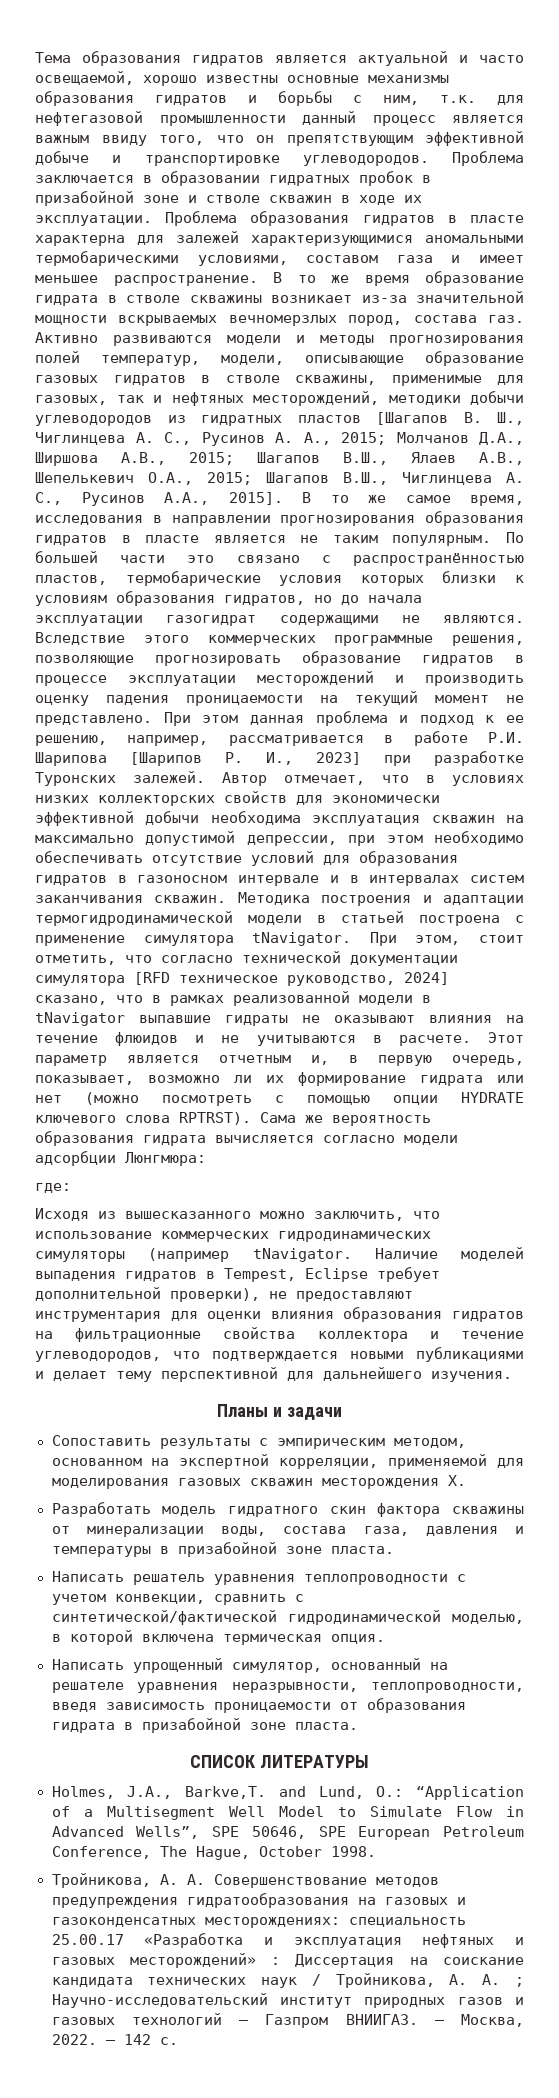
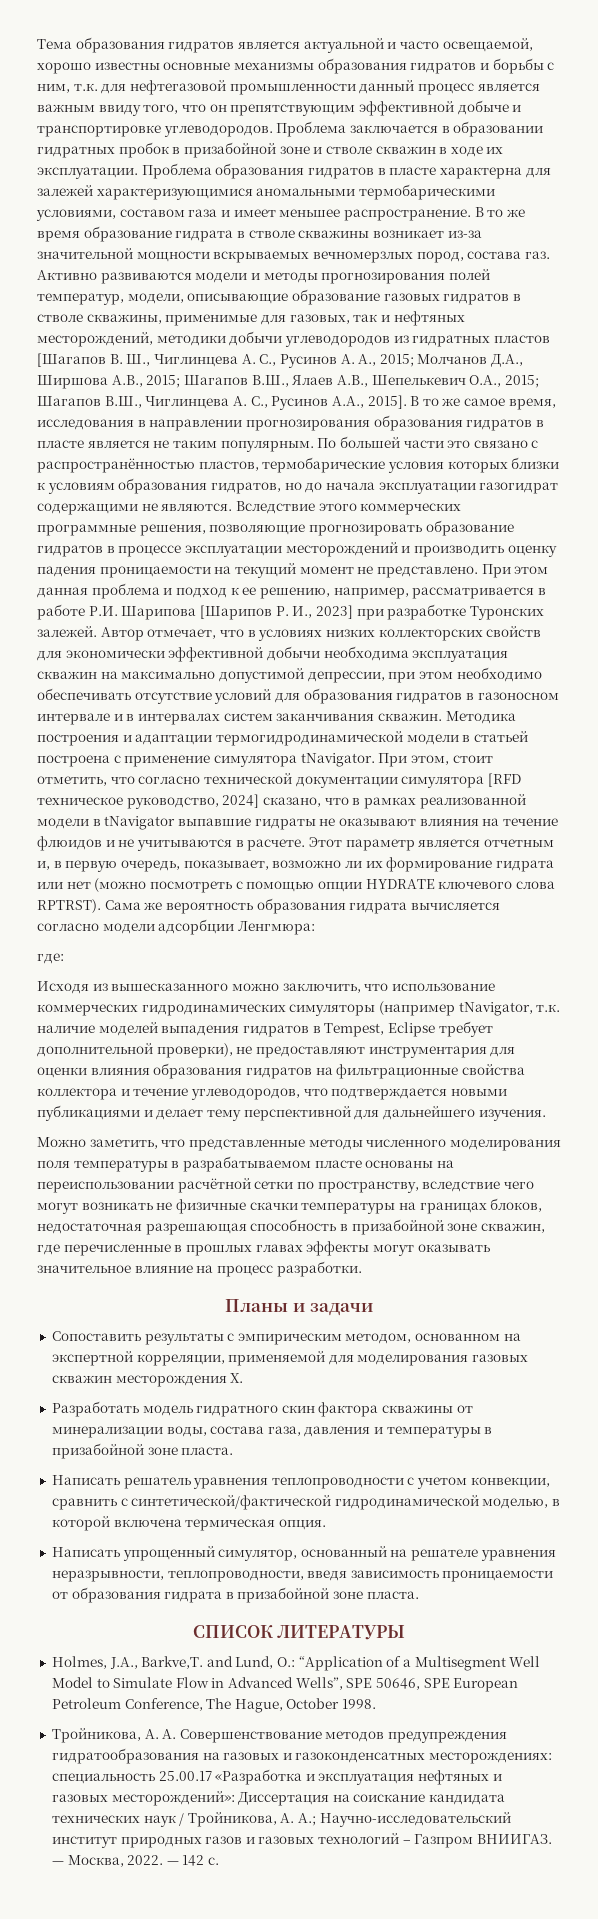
- Сама же вероятность образования гидрата вычисляется согласно модели адсорбции Люнгмюра:
+ Сама же вероятность образования гидрата вычисляется согласно модели адсорбции Ленгмюра:
- Исходя из вышесказанного можно заключить, что использование коммерческих гидродинамических симуляторы (например tNavigator. Наличие моделей выпадения гидратов в Tempest, Eclipse требует дополнительной проверки), не предоставляют инструментария для оценки влияния образования гидратов на фильтрационные свойства коллектора и течение углеводородов, что подтверждается новыми публикациями и делает тему перспективной для дальнейшего изучения.
+ Исходя из вышесказанного можно заключить, что использование коммерческих гидродинамических симуляторы (например tNavigator, т.к. наличие моделей выпадения гидратов в Tempest, Eclipse требует дополнительной проверки), не предоставляют инструментария для оценки влияния образования гидратов на фильтрационные свойства коллектора и течение углеводородов, что подтверждается новыми публикациями и делает тему перспективной для дальнейшего изучения.
+ Можно заметить, что представленные методы численного моделирования поля температуры в разрабатываемом пласте основаны на переиспользовании расчётной сетки по пространству, вследствие чего могут возникать не физичные скачки температуры на границах блоков, недостаточная разрешающая способность в призабойной зоне скважин, где перечисленные в прошлых главах эффекты могут оказывать значительное влияние на процесс разработки.
- Тройникова, А. А. Совершенствование методов предупреждения гидратообразования на газовых и газоконденсатных месторождениях: специальность 25.00.17 «Разработка и эксплуатация нефтяных и газовых месторождений» : Диссертация на соискание кандидата технических наук / Тройникова, А. А. ; Научно-исследовательский институт природных газов и газовых технологий – Газпром ВНИИГАЗ.
+ Тройникова, А. А. Совершенствование методов предупреждения гидратообразования на газовых и газоконденсатных месторождениях: специальность 25.00.17 «Разработка и эксплуатация нефтяных и газовых месторождений»: Диссертация на соискание кандидата технических наук / Тройникова, А. А.; Научно-исследовательский институт природных газов и газовых технологий – Газпром ВНИИГАЗ.

